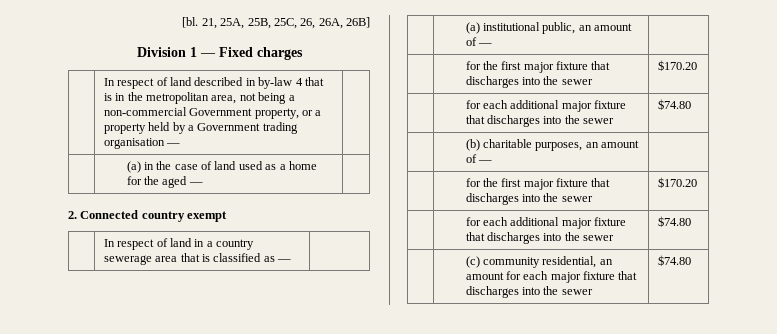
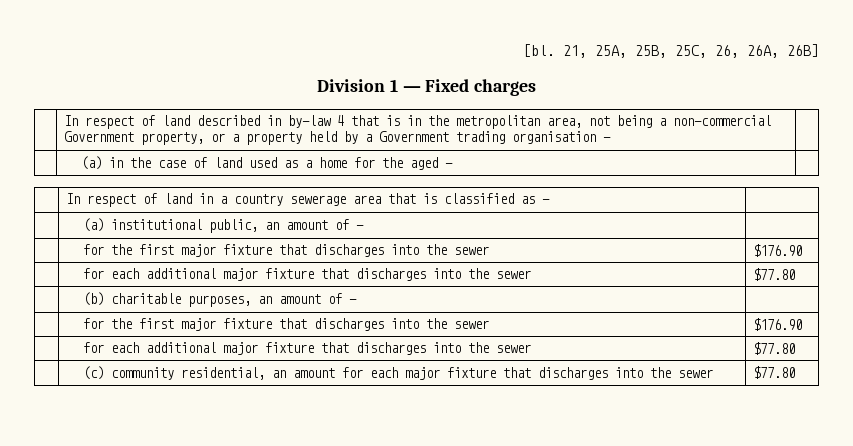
- 2. Connected country exempt
  | (a) institutional public, an amount of — |
- | for the first major fixture that discharges into the sewer | $170.20
- | for each additional major fixture that discharges into the sewer | $74.80
+ | for the first major fixture that discharges into the sewer | $176.90
+ | for each additional major fixture that discharges into the sewer | $77.80
  | (b) charitable purposes, an amount of — |
- | for the first major fixture that discharges into the sewer | $170.20
- | for each additional major fixture that discharges into the sewer | $74.80
+ | for the first major fixture that discharges into the sewer | $176.90
+ | for each additional major fixture that discharges into the sewer | $77.80
- | (c) community residential, an amount for each major fixture that discharges into the sewer | $74.80
+ | (c) community residential, an amount for each major fixture that discharges into the sewer | $77.80

